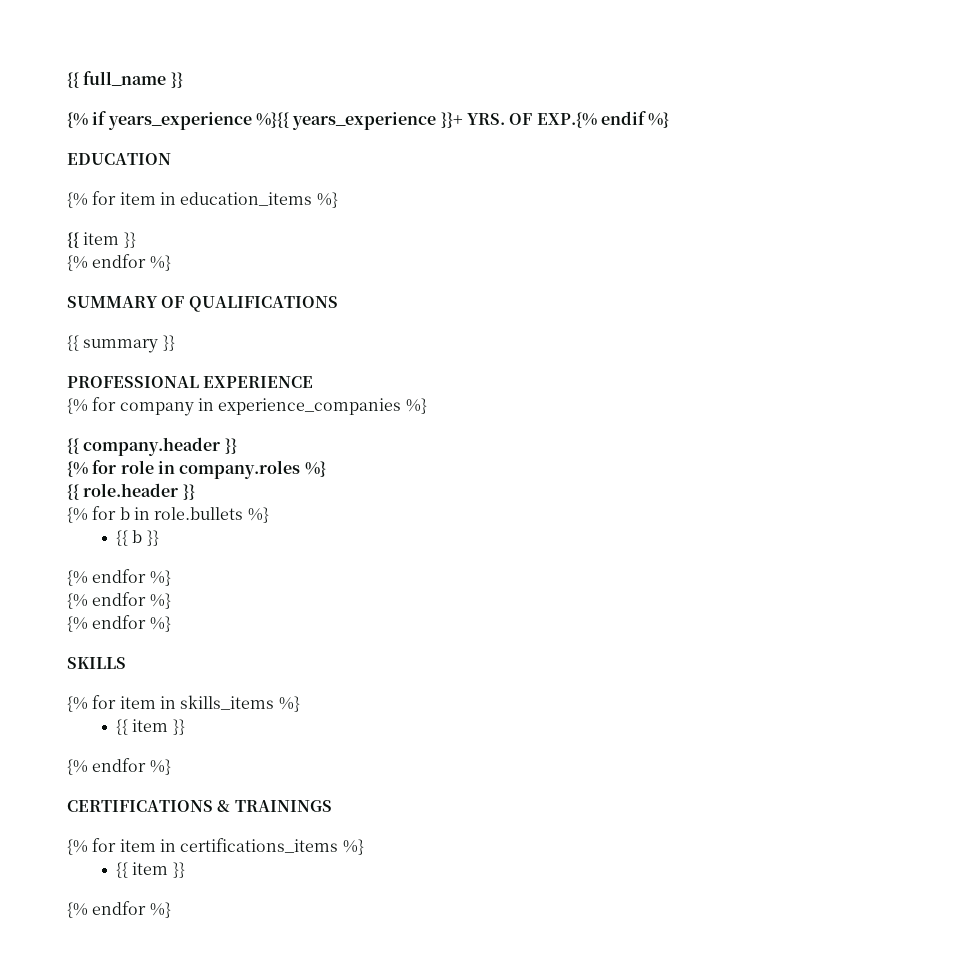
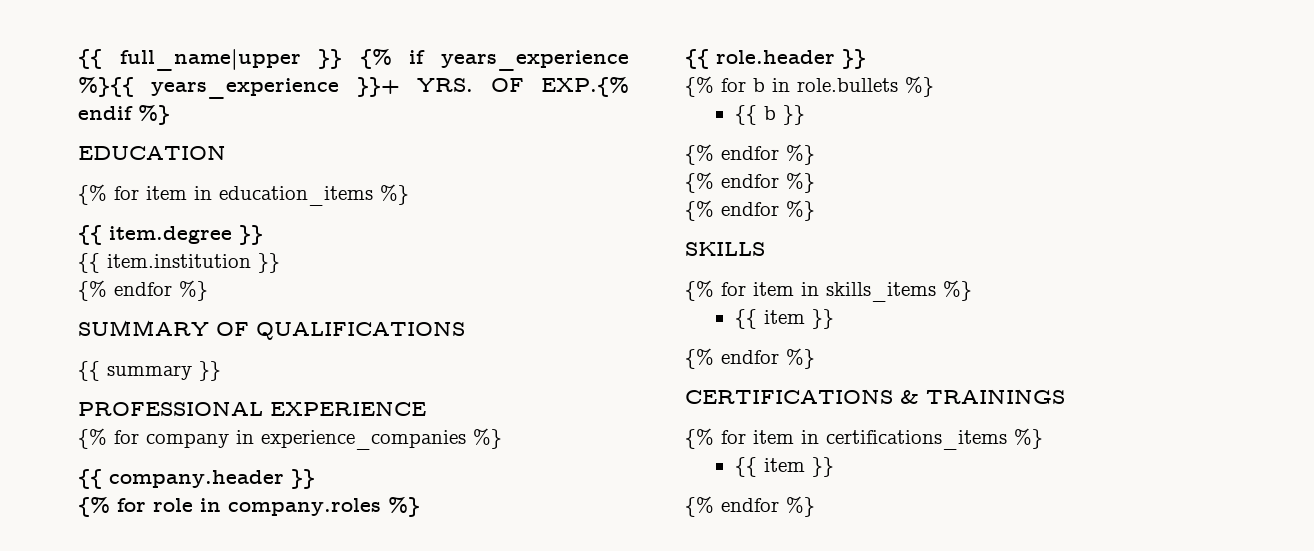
- {{ full_name }}
- {% if years_experience %}{{ years_experience }}+ YRS. OF EXP.{% endif %}
+ {{ full_name|upper }} {% if years_experience %}{{ years_experience }}+ YRS. OF EXP.{% endif %}
  {% for item in education_items %}
- {{ item }}
+ {{ item.degree }}
+ {{ item.institution }}

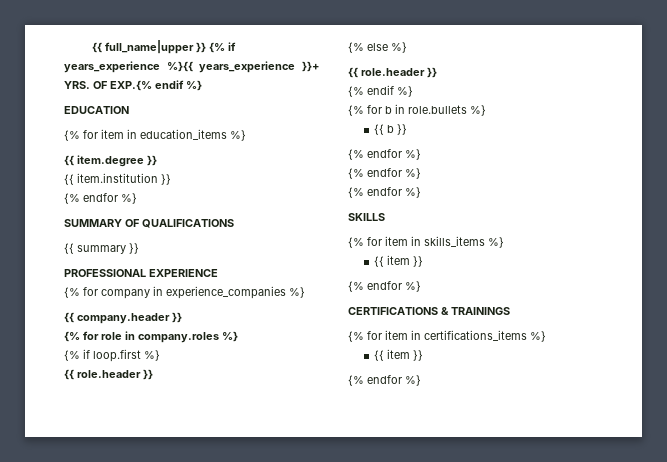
+ {% if loop.first %}
  {{ role.header }}
+ {% else %}
+ {{ role.header }}
+ {% endif %}

